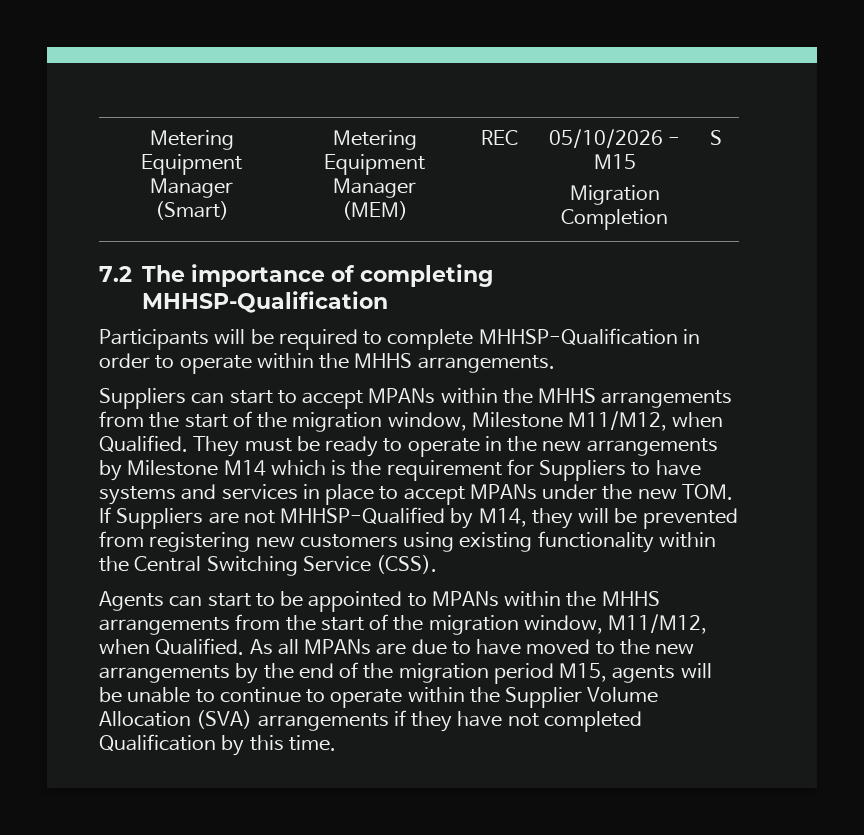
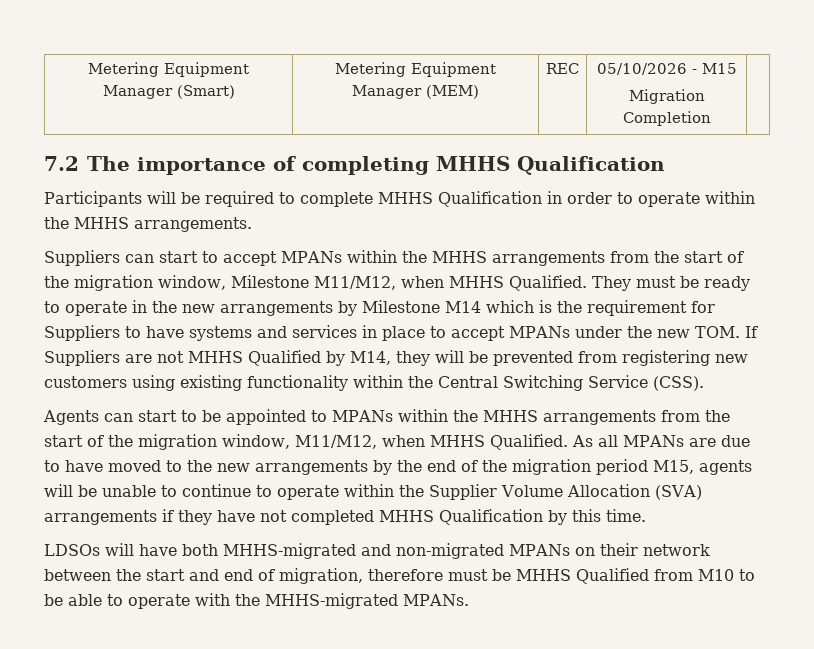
  Metering Equipment Manager (Smart) | Metering Equipment Manager (MEM) | REC | 05/10/2026 - M15
- Migration Completion | S
+ Migration Completion |
- 7.2 The importance of completing MHHSP-Qualification
+ 7.2 The importance of completing MHHS Qualification
- Participants will be required to complete MHHSP-Qualification in order to operate within the MHHS arrangements.
+ Participants will be required to complete MHHS Qualification in order to operate within the MHHS arrangements.
- Suppliers can start to accept MPANs within the MHHS arrangements from the start of the migration window, Milestone M11/M12, when Qualified.
+ Suppliers can start to accept MPANs within the MHHS arrangements from the start of the migration window, Milestone M11/M12, when MHHS Qualified.
- They must be ready to operate in the new arrangements by Milestone M14 which is the requirement for Suppliers to have systems and services in place to accept MPANs under the new TOM. If Suppliers are not MHHSP-Qualified by M14, they will be prevented from registering new customers using existing functionality within the Central Switching Service (CSS).
+ They must be ready to operate in the new arrangements by Milestone M14 which is the requirement for Suppliers to have systems and services in place to accept MPANs under the new TOM. If Suppliers are not MHHS Qualified by M14, they will be prevented from registering new customers using existing functionality within the Central Switching Service (CSS).
- Agents can start to be appointed to MPANs within the MHHS arrangements from the start of the migration window, M11/M12, when Qualified.
+ Agents can start to be appointed to MPANs within the MHHS arrangements from the start of the migration window, M11/M12, when MHHS Qualified.
- As all MPANs are due to have moved to the new arrangements by the end of the migration period M15, agents will be unable to continue to operate within the Supplier Volume Allocation (SVA) arrangements if they have not completed Qualification by this time.
+ As all MPANs are due to have moved to the new arrangements by the end of the migration period M15, agents will be unable to continue to operate within the Supplier Volume Allocation (SVA) arrangements if they have not completed MHHS Qualification by this time.
+ LDSOs will have both MHHS-migrated and non-migrated MPANs on their network between the start and end of migration, therefore must be MHHS Qualified from M10 to be able to operate with the MHHS-migrated MPANs.

